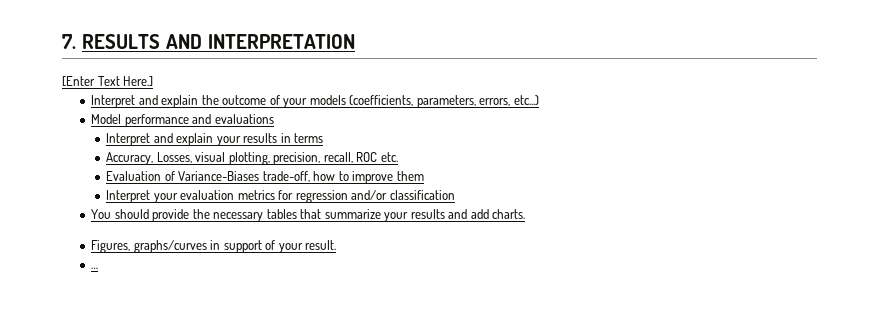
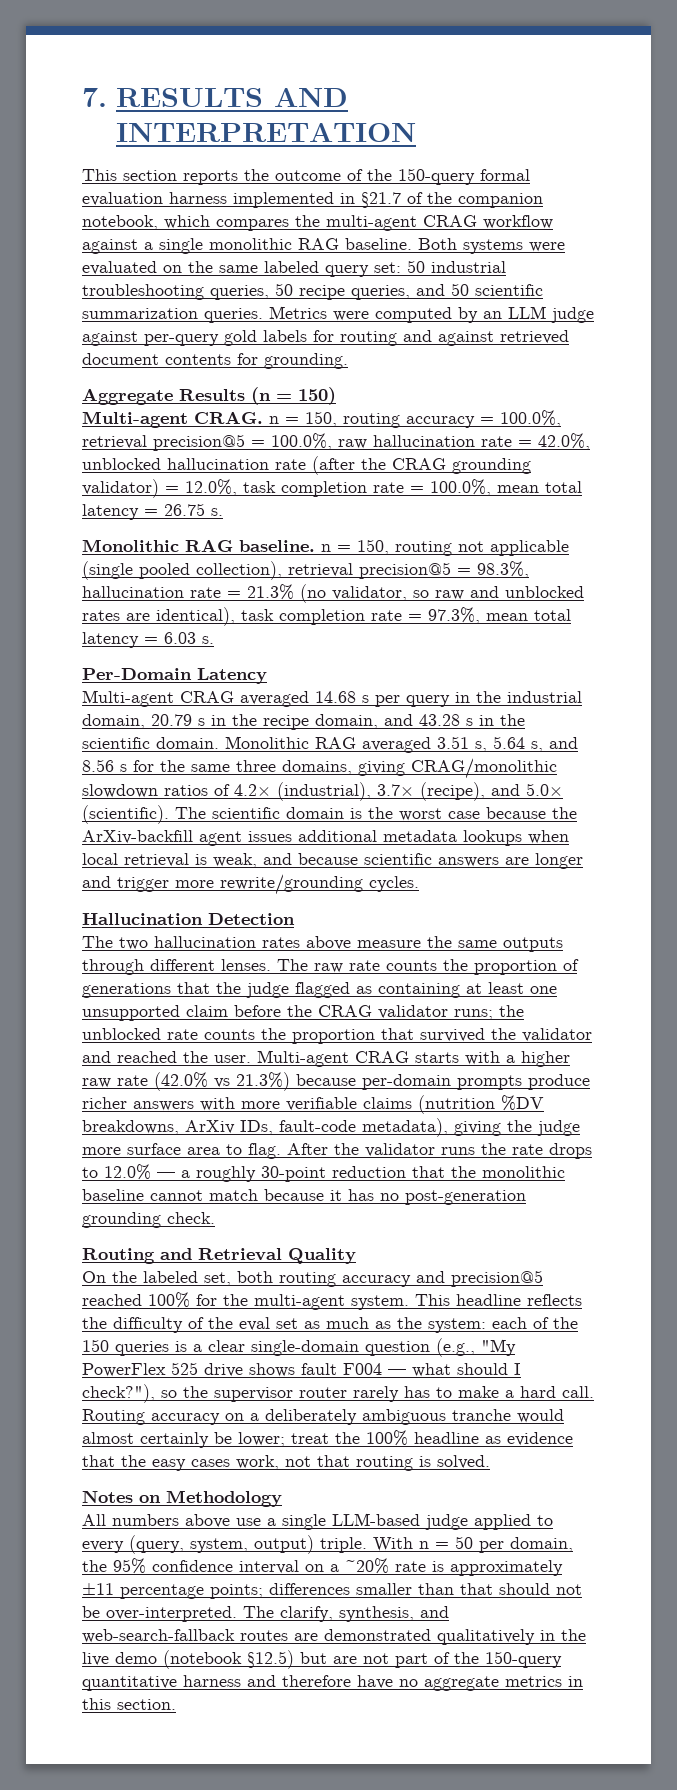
- [Enter Text Here.]
- Interpret and explain the outcome of your models (coefficients, parameters, errors, etc...)
- Model performance and evaluations
- Interpret and explain your results in terms
- Accuracy, Losses, visual plotting, precision, recall, ROC etc.
- Evaluation of Variance-Biases trade-off, how to improve them
- Interpret your evaluation metrics for regression and/or classification
- You should provide the necessary tables that summarize your results and add charts.
- Figures, graphs/curves in support of your result.
- …
+ This section reports the outcome of the 150-query formal evaluation harness implemented in §21.7 of the companion notebook, which compares the multi-agent CRAG workflow against a single monolithic RAG baseline. Both systems were evaluated on the same labeled query set: 50 industrial troubleshooting queries, 50 recipe queries, and 50 scientific summarization queries. Metrics were computed by an LLM judge against per-query gold labels for routing and against retrieved document contents for grounding.
+ Aggregate Results (n = 150)
+ Multi-agent CRAG. n = 150, routing accuracy = 100.0%, retrieval precision@5 = 100.0%, raw hallucination rate = 42.0%, unblocked hallucination rate (after the CRAG grounding validator) = 12.0%, task completion rate = 100.0%, mean total latency = 26.75 s.
+ Monolithic RAG baseline. n = 150, routing not applicable (single pooled collection), retrieval precision@5 = 98.3%, hallucination rate = 21.3% (no validator, so raw and unblocked rates are identical), task completion rate = 97.3%, mean total latency = 6.03 s.
+ Per-Domain Latency
+ Multi-agent CRAG averaged 14.68 s per query in the industrial domain, 20.79 s in the recipe domain, and 43.28 s in the scientific domain. Monolithic RAG averaged 3.51 s, 5.64 s, and 8.56 s for the same three domains, giving CRAG/monolithic slowdown ratios of 4.2× (industrial), 3.7× (recipe), and 5.0× (scientific). The scientific domain is the worst case because the ArXiv-backfill agent issues additional metadata lookups when local retrieval is weak, and because scientific answers are longer and trigger more rewrite/grounding cycles.
+ Hallucination Detection
+ The two hallucination rates above measure the same outputs through different lenses. The raw rate counts the proportion of generations that the judge flagged as containing at least one unsupported claim before the CRAG validator runs; the unblocked rate counts the proportion that survived the validator and reached the user. Multi-agent CRAG starts with a higher raw rate (42.0% vs 21.3%) because per-domain prompts produce richer answers with more verifiable claims (nutrition %DV breakdowns, ArXiv IDs, fault-code metadata), giving the judge more surface area to flag. After the validator runs the rate drops to 12.0% — a roughly 30-point reduction that the monolithic baseline cannot match because it has no post-generation grounding check.
+ Routing and Retrieval Quality
+ On the labeled set, both routing accuracy and precision@5 reached 100% for the multi-agent system. This headline reflects the difficulty of the eval set as much as the system: each of the 150 queries is a clear single-domain question (e.g., "My PowerFlex 525 drive shows fault F004 — what should I check?"), so the supervisor router rarely has to make a hard call. Routing accuracy on a deliberately ambiguous tranche would almost certainly be lower; treat the 100% headline as evidence that the easy cases work, not that routing is solved.
+ Notes on Methodology
+ All numbers above use a single LLM-based judge applied to every (query, system, output) triple. With n = 50 per domain, the 95% confidence interval on a ~20% rate is approximately ±11 percentage points; differences smaller than that should not be over-interpreted. The clarify, synthesis, and web-search-fallback routes are demonstrated qualitatively in the live demo (notebook §12.5) but are not part of the 150-query quantitative harness and therefore have no aggregate metrics in this section.

